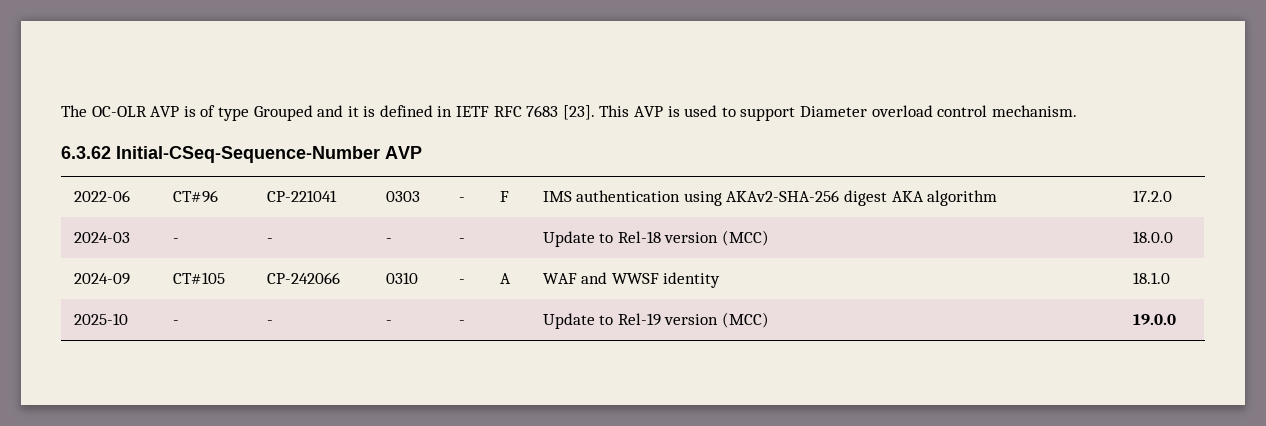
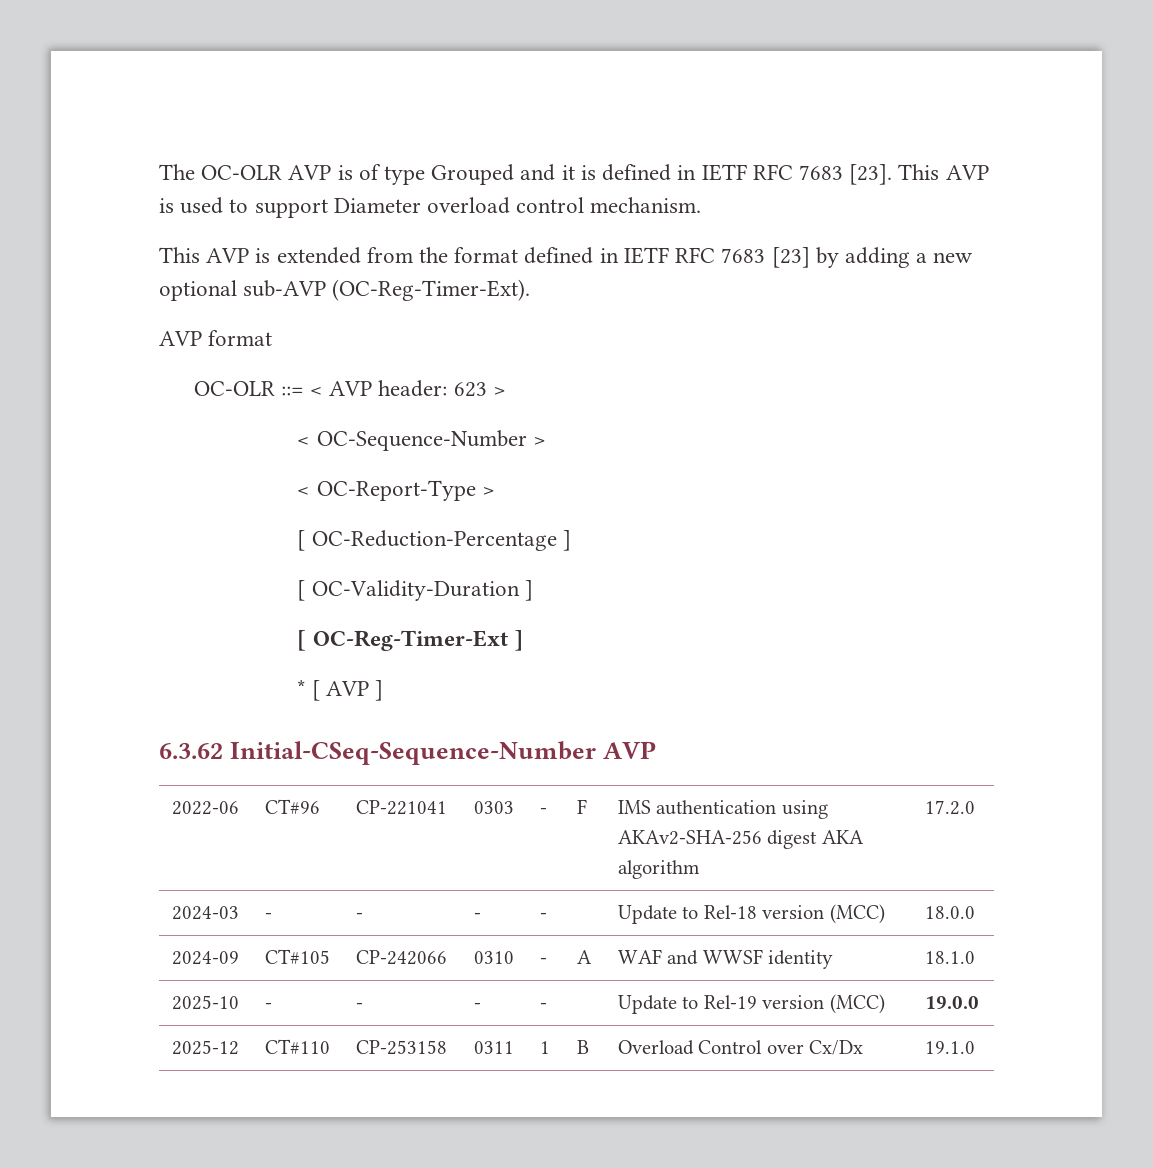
+ This AVP is extended from the format defined in IETF RFC 7683 [23] by adding a new optional sub-AVP (OC-Reg-Timer-Ext).
+ AVP format
+ OC-OLR ::= < AVP header: 623 >
+ < OC-Sequence-Number >
+ < OC-Report-Type >
+ [ OC-Reduction-Percentage ]
+ [ OC-Validity-Duration ]
+ [ OC-Reg-Timer-Ext ]
+ * [ AVP ]
+ 2025-12 | CT#110 | CP-253158 | 0311 | 1 | B | Overload Control over Cx/Dx | 19.1.0

